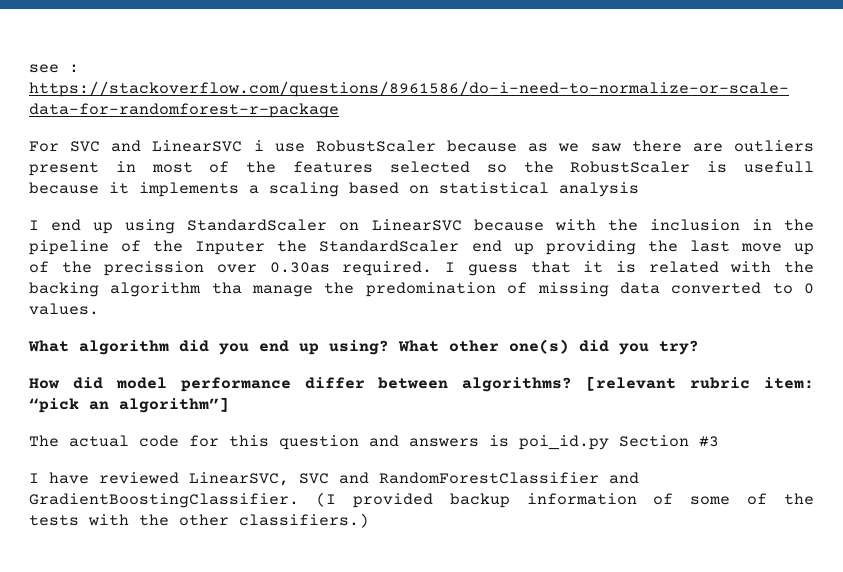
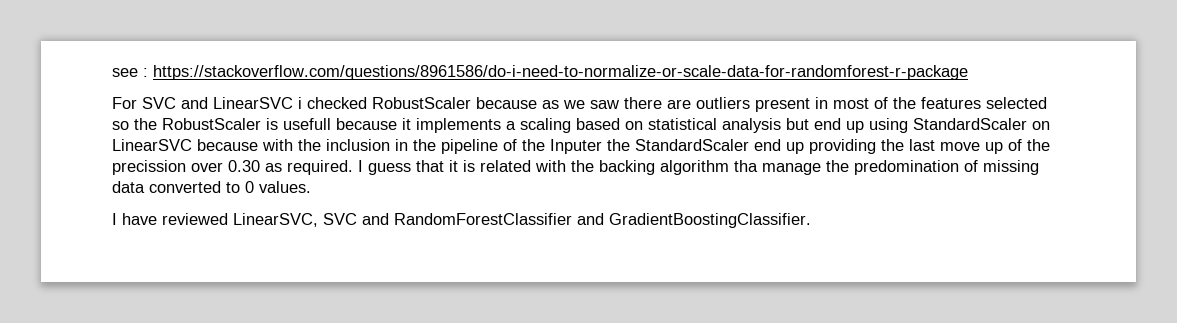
- For SVC and LinearSVC i use RobustScaler because as we saw there are outliers present in most of the features selected so the RobustScaler is usefull because it implements a scaling based on statistical analysis
- I end up using StandardScaler on LinearSVC because with the inclusion in the pipeline of the Inputer the StandardScaler end up providing the last move up of the precission over 0.30as required.
+ For SVC and LinearSVC i checked RobustScaler because as we saw there are outliers present in most of the features selected so the RobustScaler is usefull because it implements a scaling based on statistical analysis but end up using StandardScaler on LinearSVC because with the inclusion in the pipeline of the Inputer the StandardScaler end up providing the last move up of the precission over 0.30 as required.
- What algorithm did you end up using? What other one(s) did you try?
- How did model performance differ between algorithms? [relevant rubric item: “pick an algorithm”]
- The actual code for this question and answers is poi_id.py Section #3
- (I provided backup information of some of the tests with the other classifiers.)

